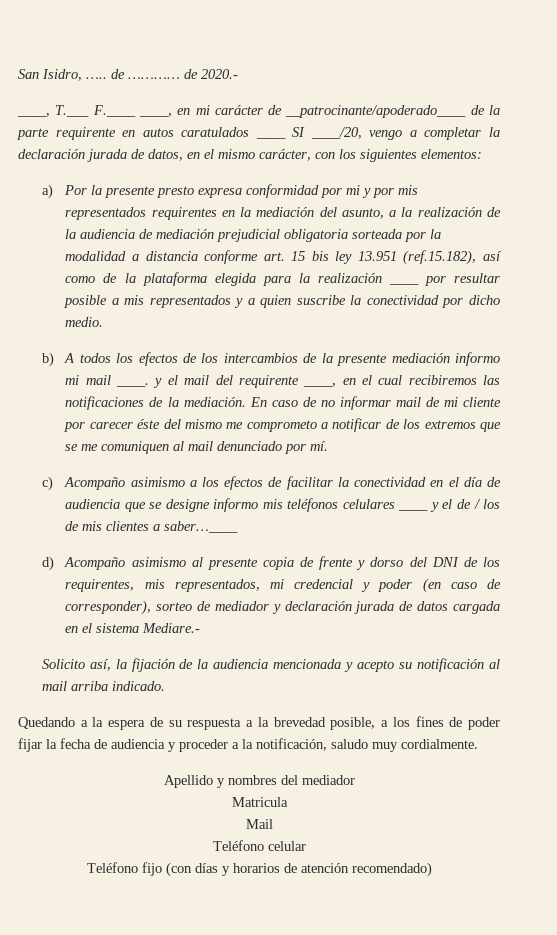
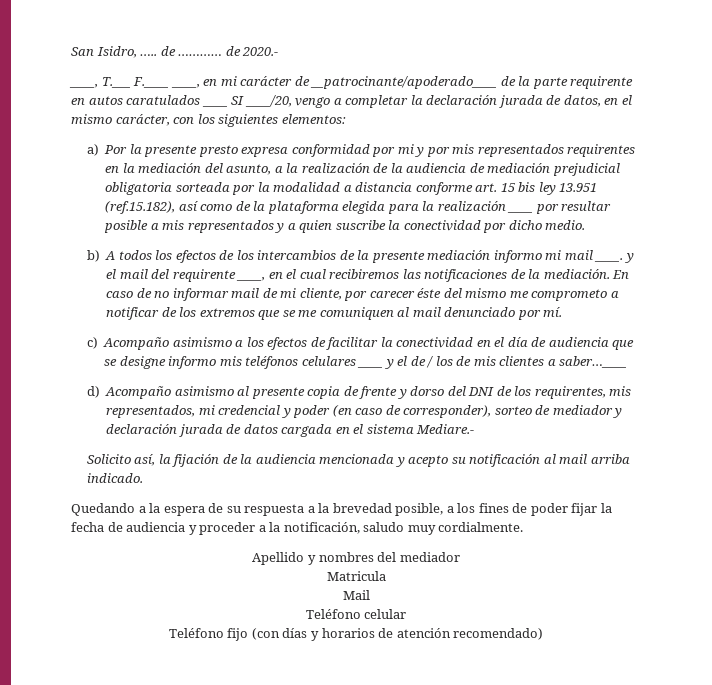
- En caso de no informar mail de mi cliente por carecer éste del mismo me comprometo a notificar de los extremos que se me comuniquen al mail denunciado por mí.
+ En caso de no informar mail de mi cliente, por carecer éste del mismo me comprometo a notificar de los extremos que se me comuniquen al mail denunciado por mí.

